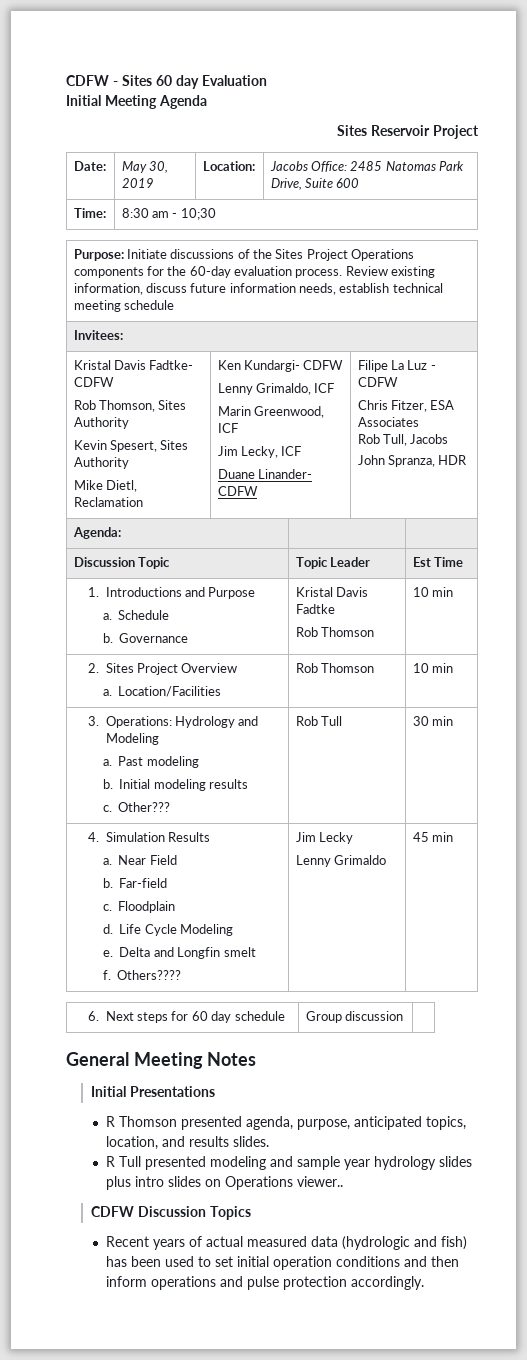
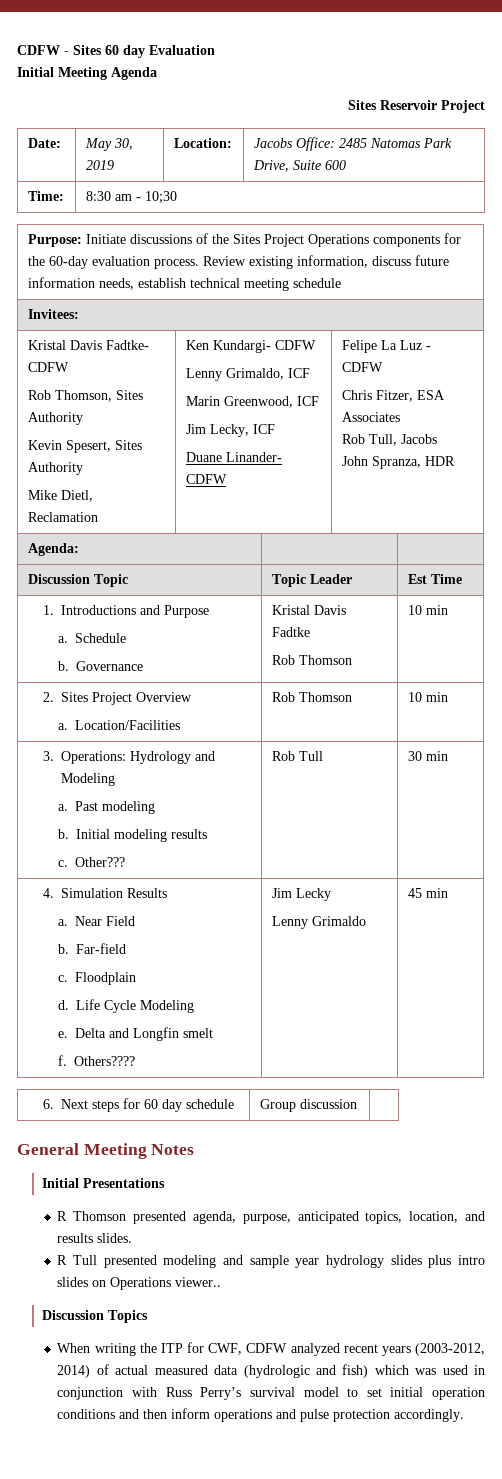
- Filipe La Luz - CDFW
+ Felipe La Luz - CDFW
- CDFW Discussion Topics
+ Discussion Topics
- Recent years of actual measured data (hydrologic and fish) has been used to set initial operation conditions and then inform operations and pulse protection accordingly.
+ When writing the ITP for CWF, CDFW analyzed recent years (2003-2012, 2014) of actual measured data (hydrologic and fish) which was used in conjunction with Russ Perry’s survival model to set initial operation conditions and then inform operations and pulse protection accordingly.

